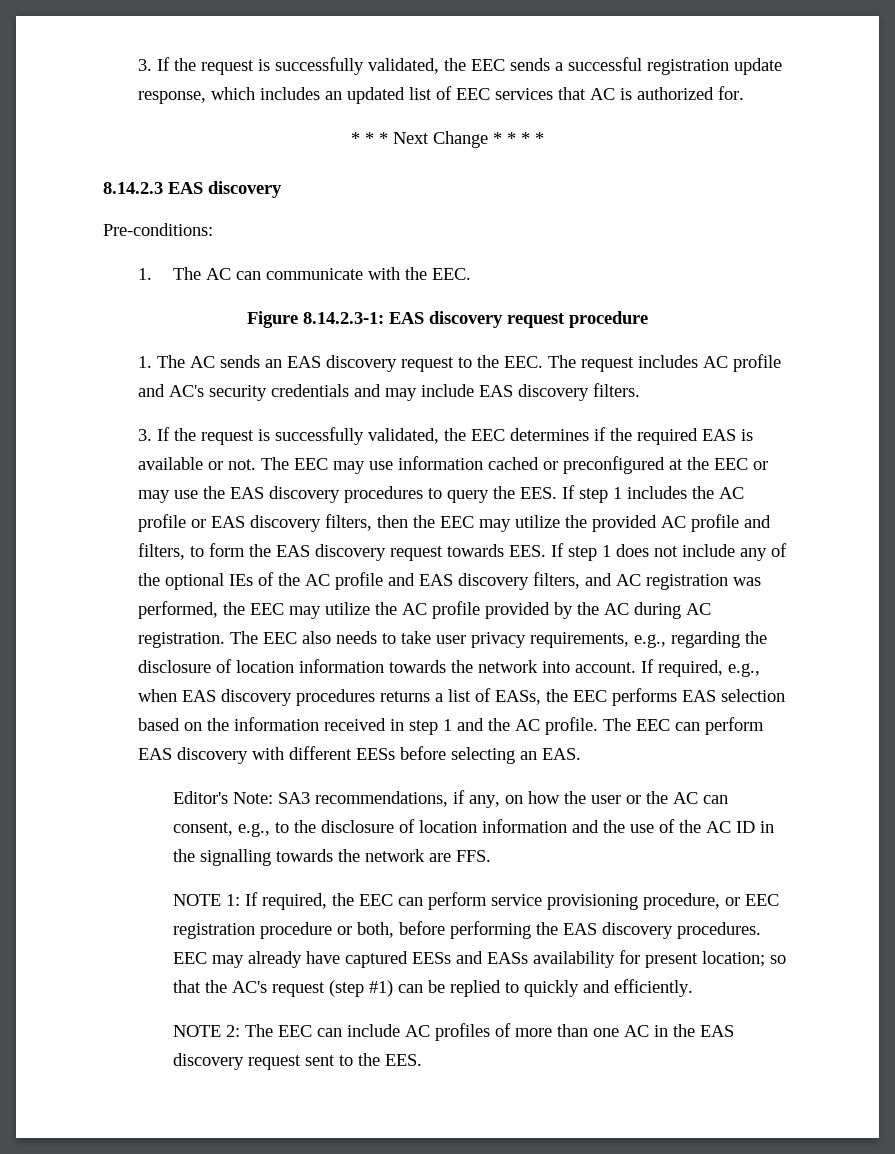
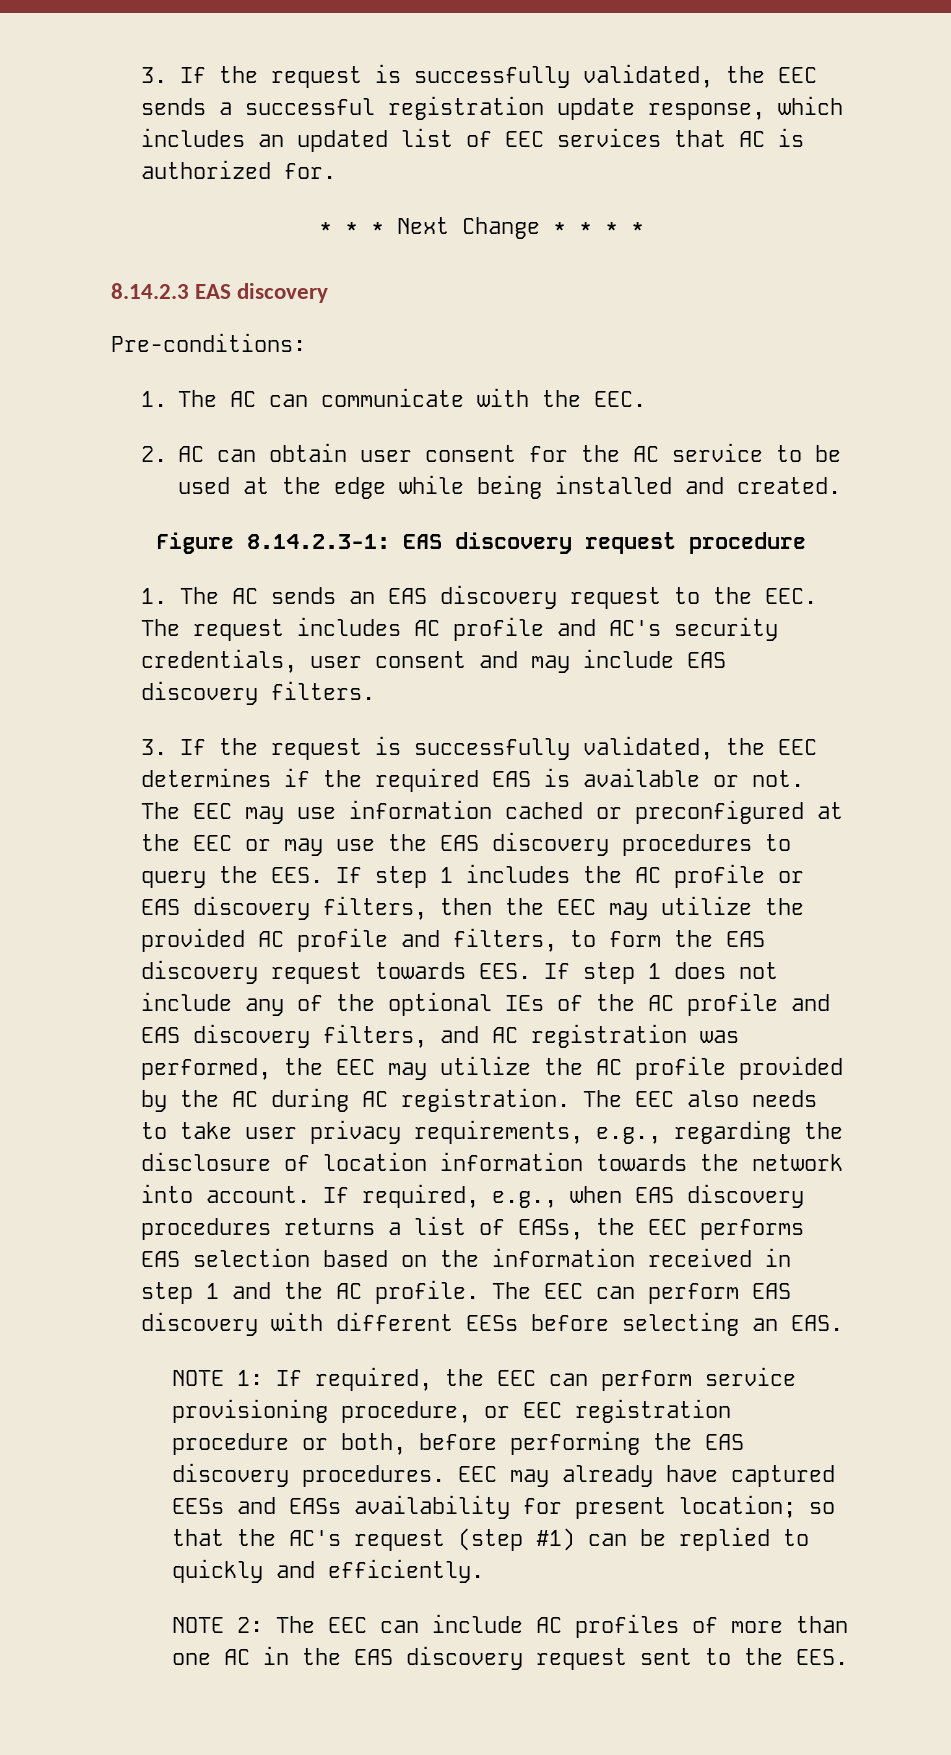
+ 2. AC can obtain user consent for the AC service to be used at the edge while being installed and created.
- 1. The AC sends an EAS discovery request to the EEC. The request includes AC profile and AC's security credentials and may include EAS discovery filters.
+ 1. The AC sends an EAS discovery request to the EEC. The request includes AC profile and AC's security credentials, user consent and may include EAS discovery filters.
- Editor's Note: SA3 recommendations, if any, on how the user or the AC can consent, e.g., to the disclosure of location information and the use of the AC ID in the signalling towards the network are FFS.

